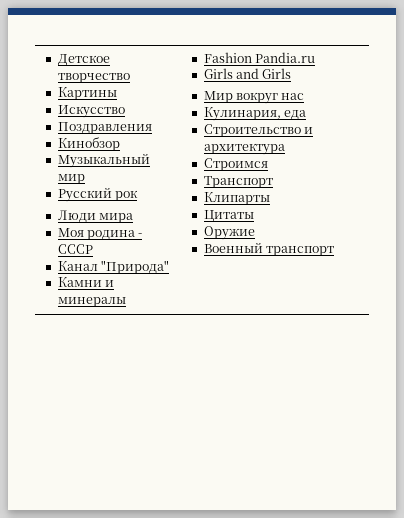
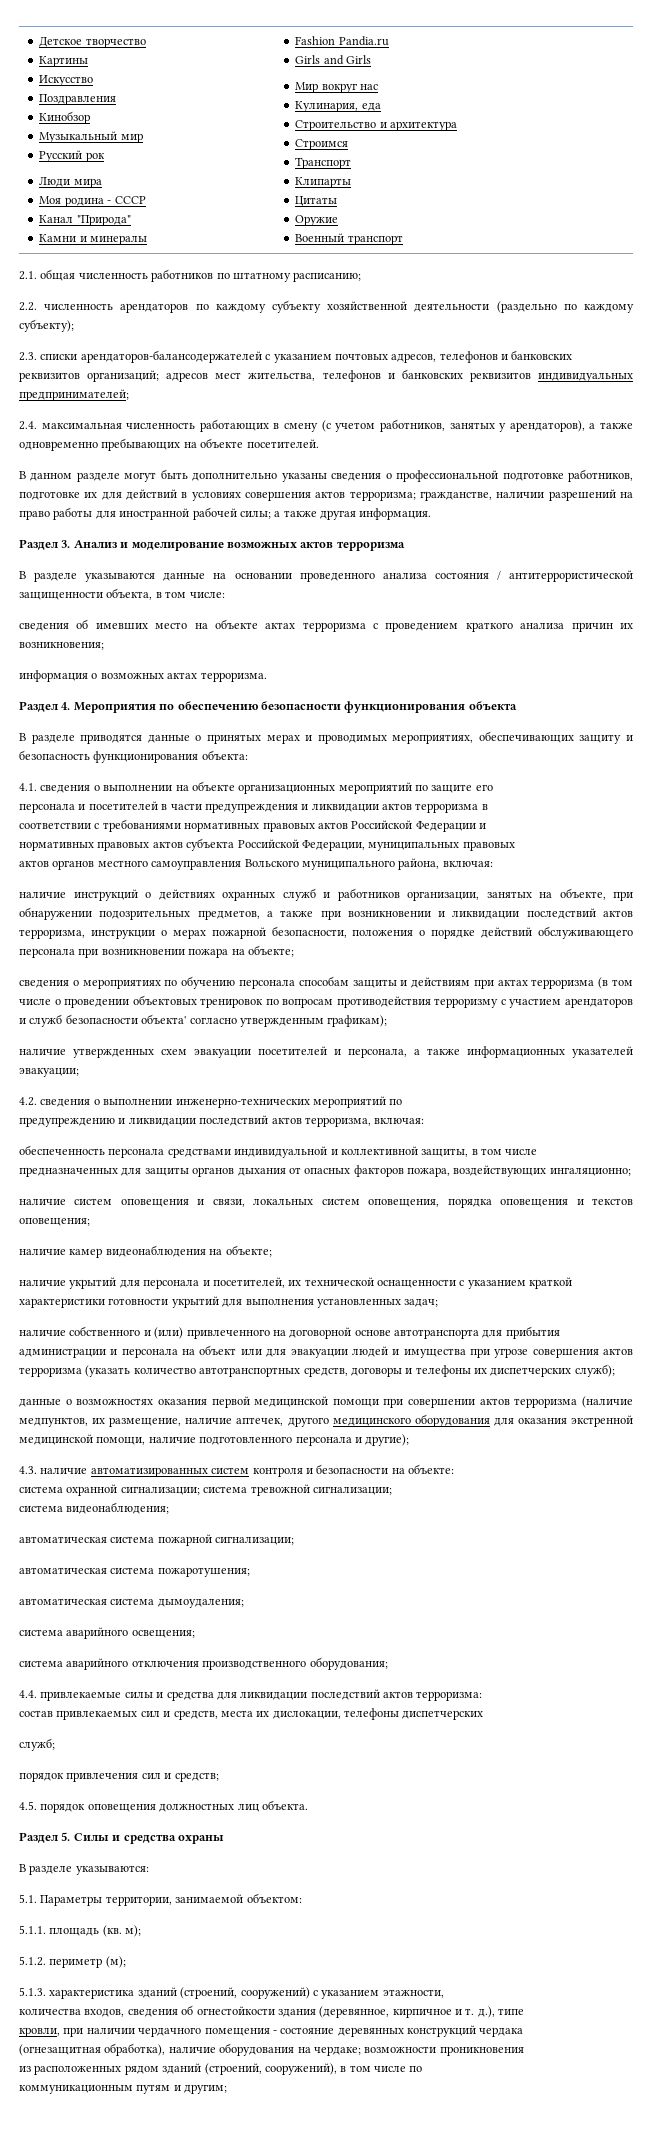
+ 2.1. общая численность работников по штатному расписанию;
+ 2.2. численность арендаторов по каждому субъекту хозяйственной деятельности (раздельно по каждому субъекту);
+ 2.3. списки арендаторов-балансодержателей с указанием почтовых адресов, телефонов и банковских реквизитов организаций; адресов мест жительства, телефонов и банковских реквизитов индивидуальных предпринимателей;
+ 2.4. максимальная численность работающих в смену (с учетом работников, занятых у арендаторов), а также одновременно пребывающих на объекте посетителей.
+ В данном разделе могут быть дополнительно указаны сведения о профессиональной подготовке работников, подготовке их для действий в условиях совершения актов терроризма; гражданстве, наличии разрешений на право работы для иностранной рабочей силы; а также другая информация.
+ Раздел 3. Анализ и моделирование возможных актов терроризма
+ В разделе указываются данные на основании проведенного анализа состояния / антитеррористической защищенности объекта, в том числе:
+ сведения об имевших место на объекте актах терроризма с проведением краткого анализа причин их возникновения;
+ информация о возможных актах терроризма.
+ Раздел 4. Мероприятия по обеспечению безопасности функционирования объекта
+ В разделе приводятся данные о принятых мерах и проводимых мероприятиях, обеспечивающих защиту и безопасность функционирования объекта:
+ 4.1. сведения о выполнении на объекте организационных мероприятий по защите его
+ персонала и посетителей в части предупреждения и ликвидации актов терроризма в
+ соответствии с требованиями нормативных правовых актов Российской Федерации и
+ нормативных правовых актов субъекта Российской Федерации, муниципальных правовых
+ актов органов местного самоуправления Вольского муниципального района, включая:
+ наличие инструкций о действиях охранных служб и работников организации, занятых на объекте, при обнаружении подозрительных предметов, а также при возникновении и ликвидации последствий актов терроризма, инструкции о мерах пожарной безопасности, положения о порядке действий обслуживающего персонала при возникновении пожара на объекте;
+ сведения о мероприятиях по обучению персонала способам защиты и действиям при актах терроризма (в том числе о проведении объектовых тренировок по вопросам противодействия терроризму с участием арендаторов и служб безопасности объекта' согласно утвержденным графикам);
+ наличие утвержденных схем эвакуации посетителей и персонала, а также информационных указателей эвакуации;
+ 4.2. сведения о выполнении инженерно-технических мероприятий по
+ предупреждению и ликвидации последствий актов терроризма, включая:
+ обеспеченность персонала средствами индивидуальной и коллективной защиты, в том числе предназначенных для защиты органов дыхания от опасных факторов пожара, воздействующих ингаляционно;
+ наличие систем оповещения и связи, локальных систем оповещения, порядка оповещения и текстов оповещения;
+ наличие камер видеонаблюдения на объекте;
+ наличие укрытий для персонала и посетителей, их технической оснащенности с указанием краткой характеристики готовности укрытий для выполнения установленных задач;
+ наличие собственного и (или) привлеченного на договорной основе автотранспорта для прибытия администрации и персонала на объект или для эвакуации людей и имущества при угрозе совершения актов терроризма (указать количество автотранспортных средств, договоры и телефоны их диспетчерских служб);
+ данные о возможностях оказания первой медицинской помощи при совершении актов терроризма (наличие медпунктов, их размещение, наличие аптечек, другого медицинского оборудования для оказания экстренной медицинской помощи, наличие подготовленного персонала и другие);
+ 4.3. наличие автоматизированных систем контроля и безопасности на объекте:
+ система охранной сигнализации; система тревожной сигнализации;
+ система видеонаблюдения;
+ автоматическая система пожарной сигнализации;
+ автоматическая система пожаротушения;
+ автоматическая система дымоудаления;
+ система аварийного освещения;
+ система аварийного отключения производственного оборудования;
+ 4.4. привлекаемые силы и средства для ликвидации последствий актов терроризма:
+ состав привлекаемых сил и средств, места их дислокации, телефоны диспетчерских
+ служб;
+ порядок привлечения сил и средств;
+ 4.5. порядок оповещения должностных лиц объекта.
+ Раздел 5. Силы и средства охраны
+ В разделе указываются:
+ 5.1. Параметры территории, занимаемой объектом:
+ 5.1.1. площадь (кв. м);
+ 5.1.2. периметр (м);
+ 5.1.3. характеристика зданий (строений, сооружений) с указанием этажности,
+ количества входов, сведения об огнестойкости здания (деревянное, кирпичное и т. д.), типе
+ кровли, при наличии чердачного помещения - состояние деревянных конструкций чердака
+ (огнезащитная обработка), наличие оборудования на чердаке; возможности проникновения
+ из расположенных рядом зданий (строений, сооружений), в том числе по
+ коммуникационным путям и другим;

